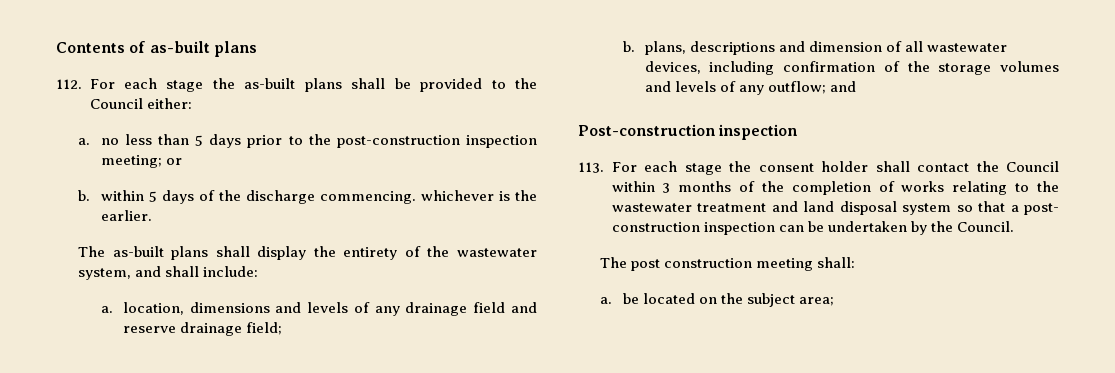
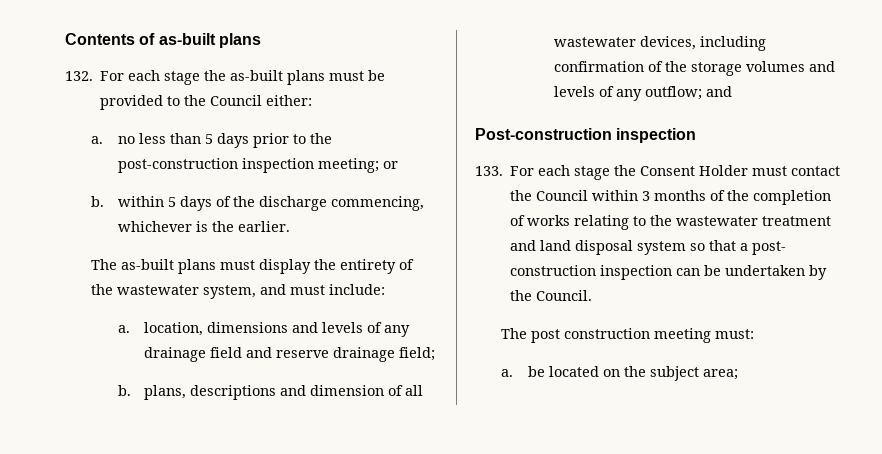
- 112. For each stage the as-built plans shall be provided to the Council either:
+ 132. For each stage the as-built plans must be provided to the Council either:
- b. within 5 days of the discharge commencing. whichever is the earlier.
+ b. within 5 days of the discharge commencing, whichever is the earlier.
- The as-built plans shall display the entirety of the wastewater system, and shall include:
+ The as-built plans must display the entirety of the wastewater system, and must include:
- 113. For each stage the consent holder shall contact the Council within 3 months of the completion of works relating to the wastewater treatment and land disposal system so that a post- construction inspection can be undertaken by the Council.
+ 133. For each stage the Consent Holder must contact the Council within 3 months of the completion of works relating to the wastewater treatment and land disposal system so that a post- construction inspection can be undertaken by the Council.
- The post construction meeting shall:
+ The post construction meeting must:

